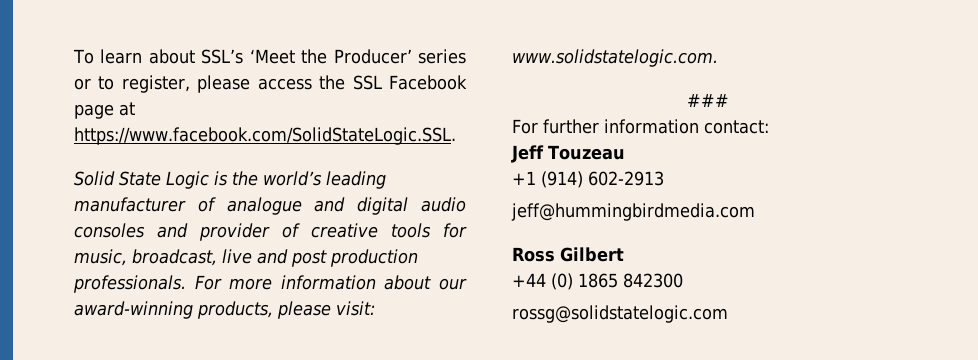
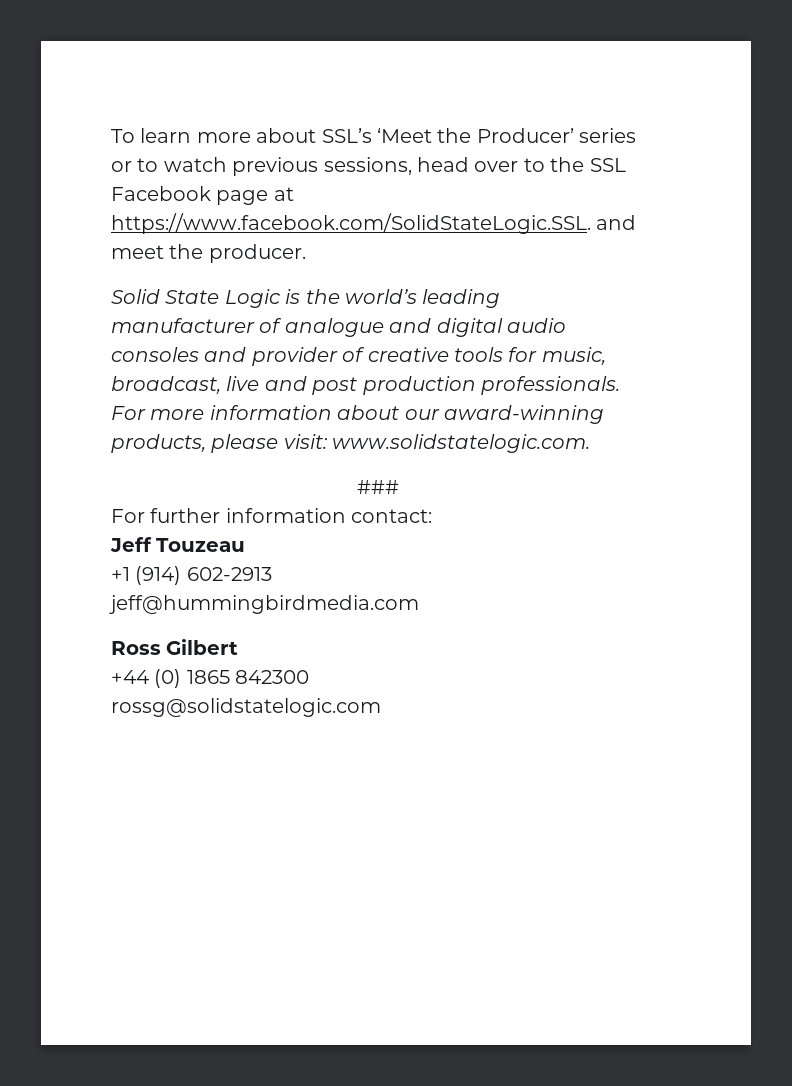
- To learn about SSL’s ‘Meet the Producer’ series or to register, please access the SSL Facebook page at https://www.facebook.com/SolidStateLogic.SSL.
+ To learn more about SSL’s ‘Meet the Producer’ series or to watch previous sessions, head over to the SSL Facebook page at https://www.facebook.com/SolidStateLogic.SSL. and meet the producer.

